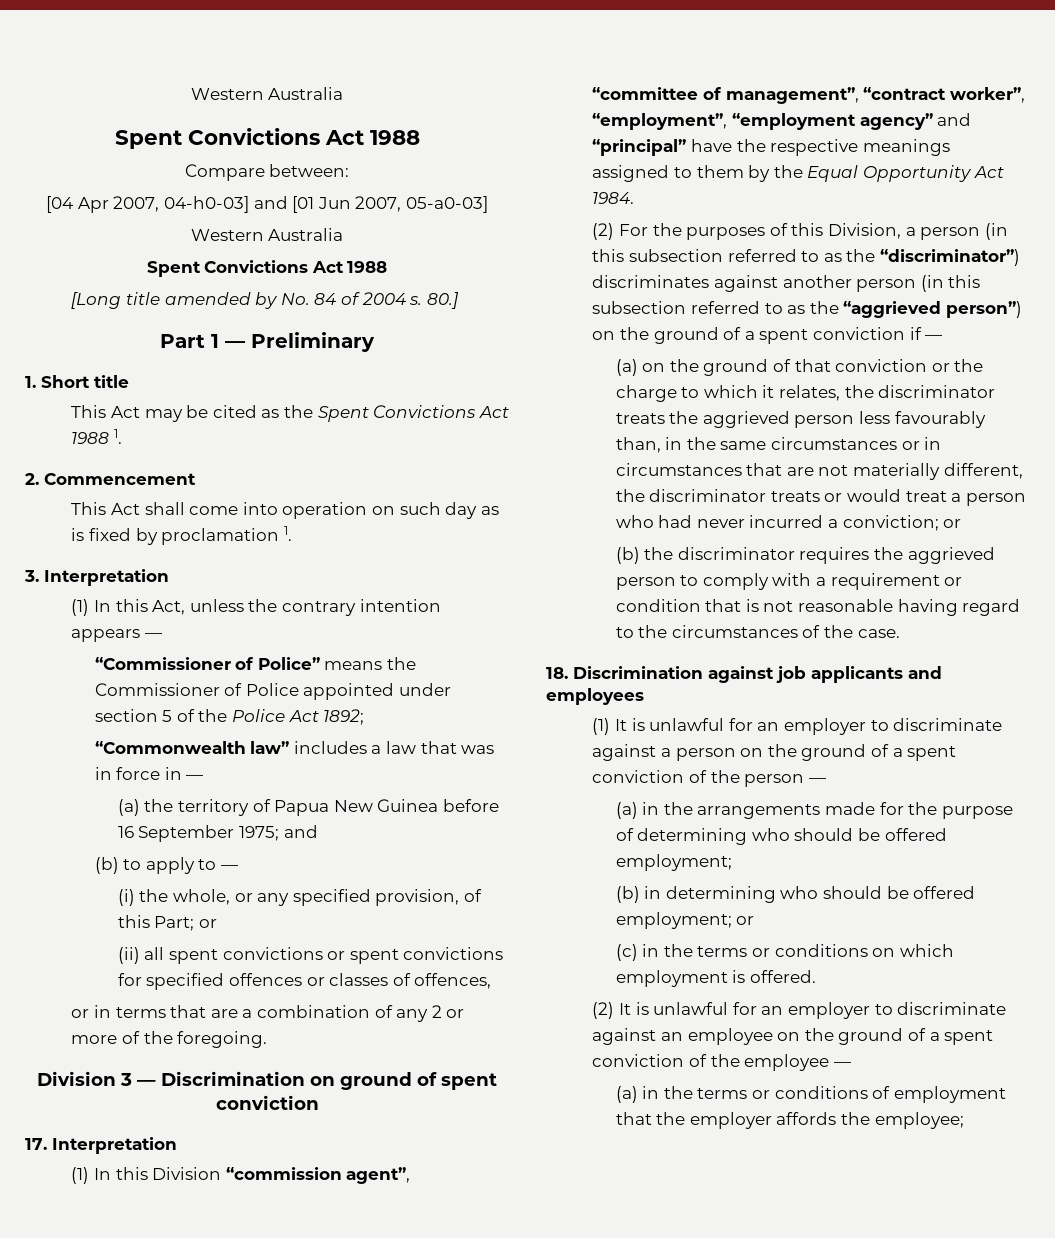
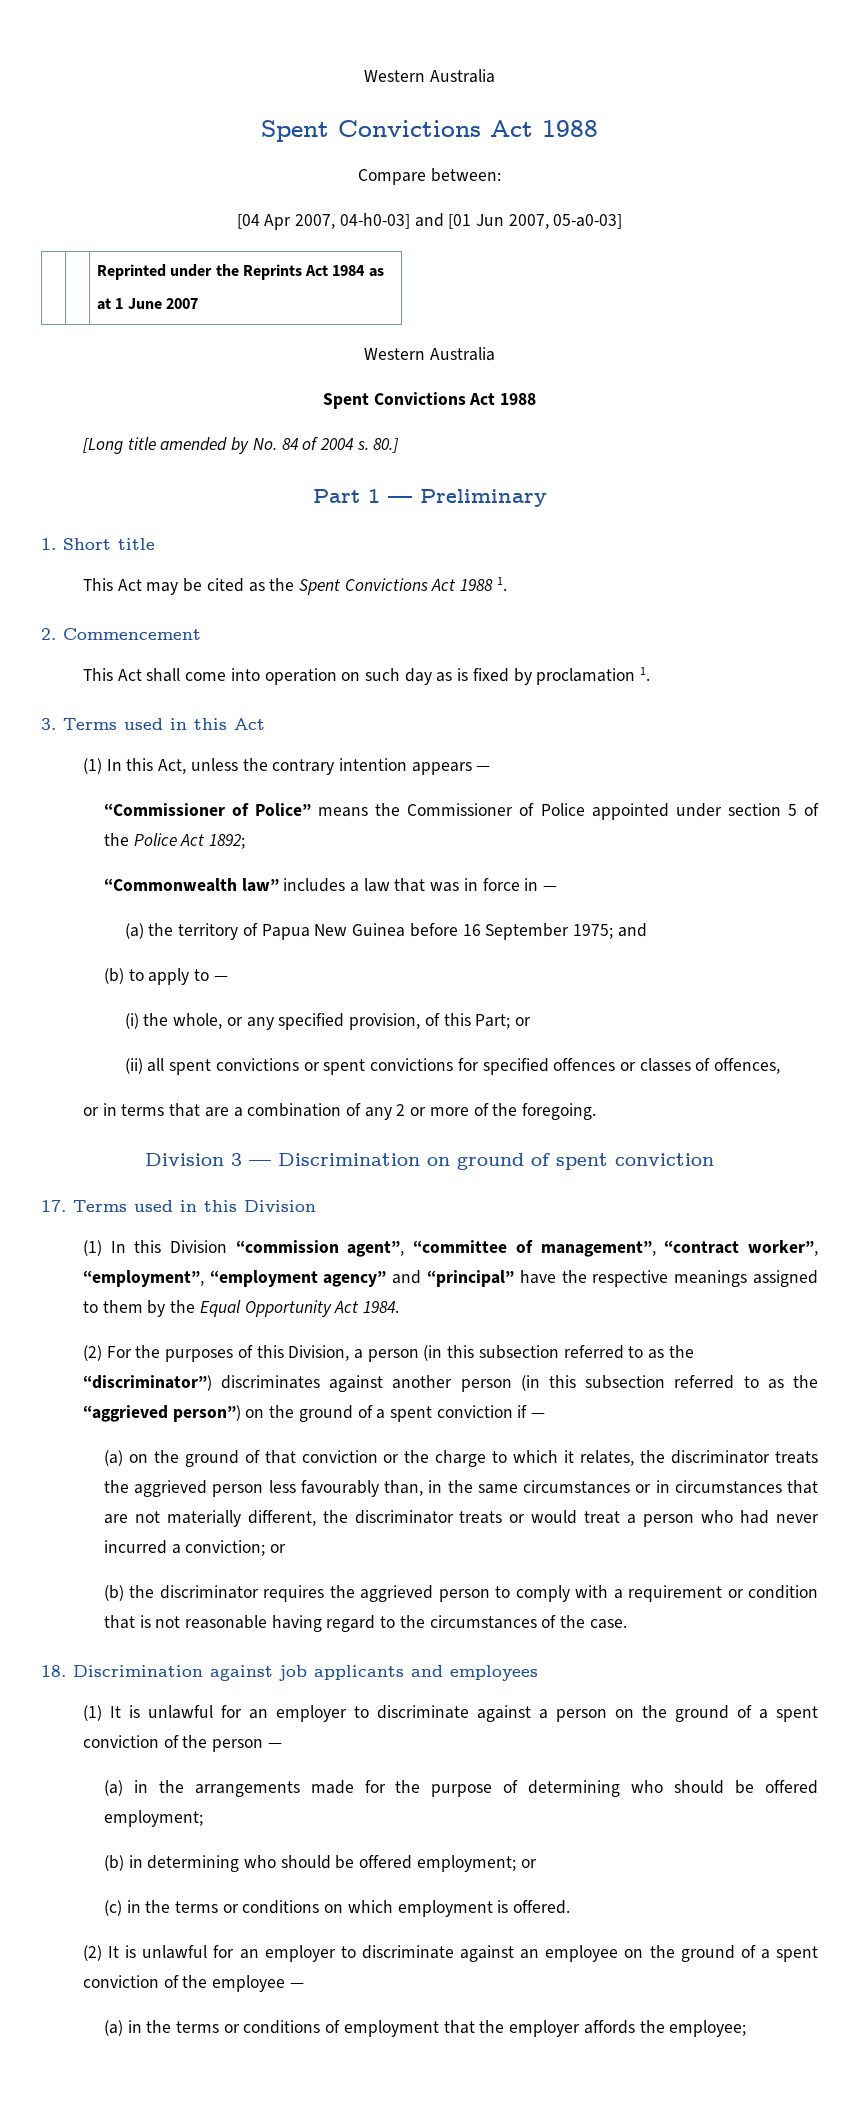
+ | | Reprinted under the Reprints Act 1984 as
+ at 1 June 2007
- 3. Interpretation
+ 3. Terms used in this Act
- 17. Interpretation
+ 17. Terms used in this Division

